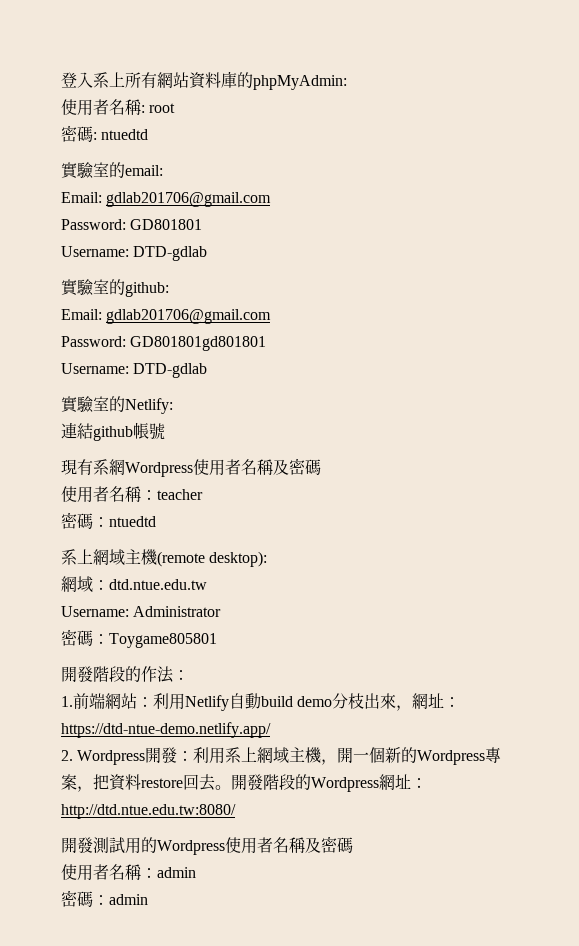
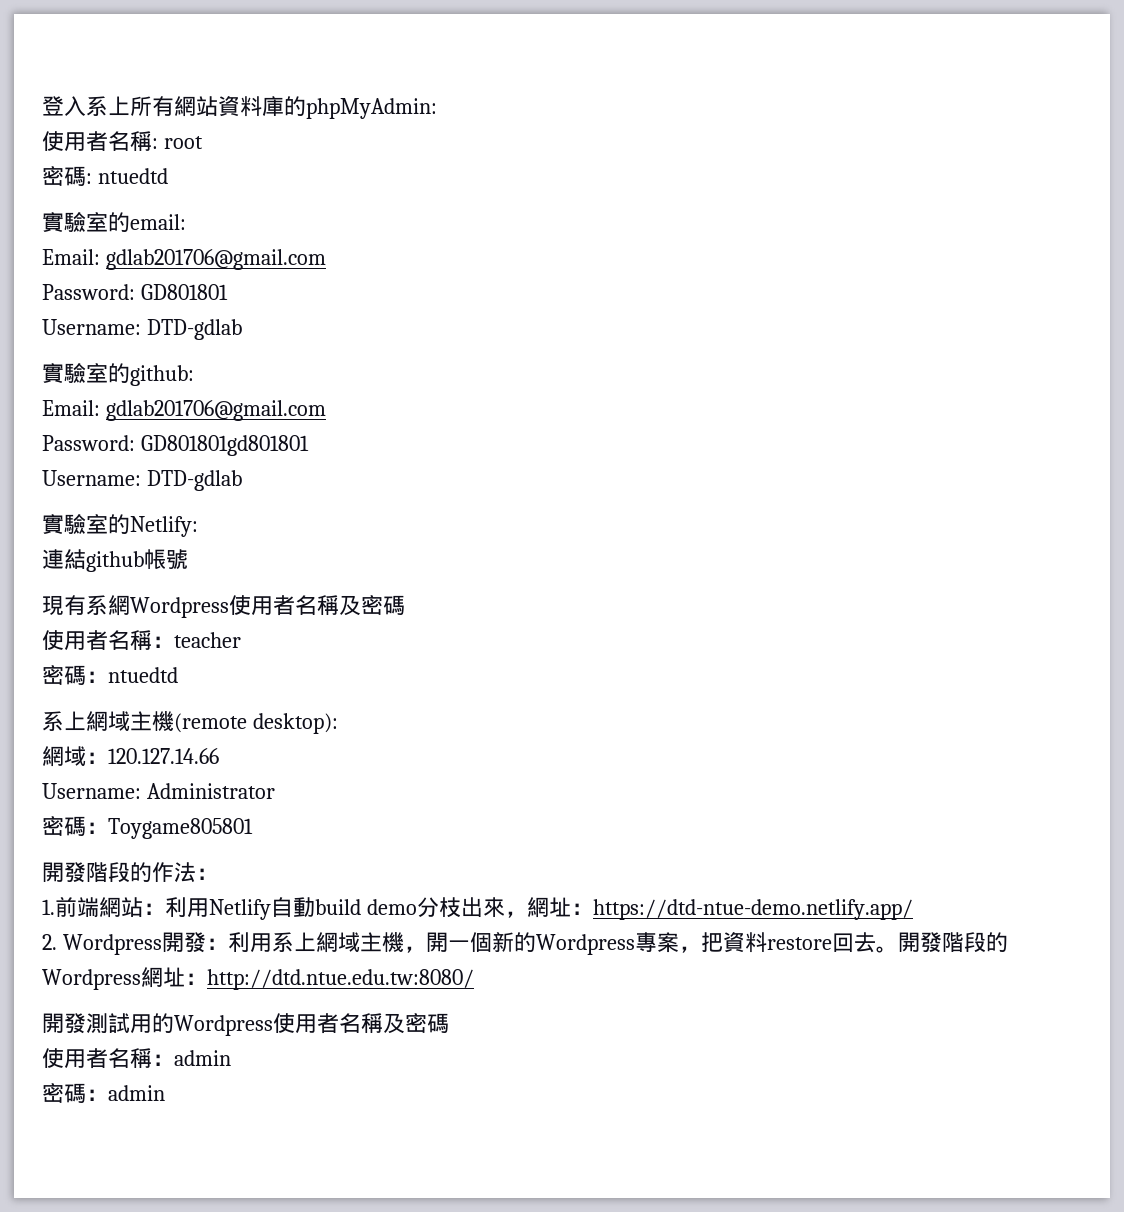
- 網域：dtd.ntue.edu.tw
+ 網域：120.127.14.66

